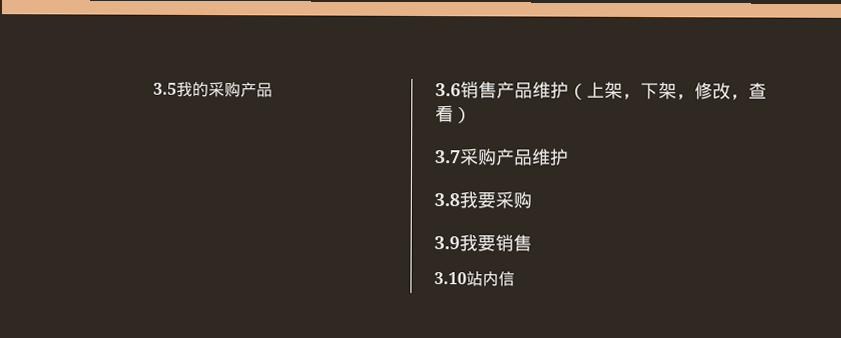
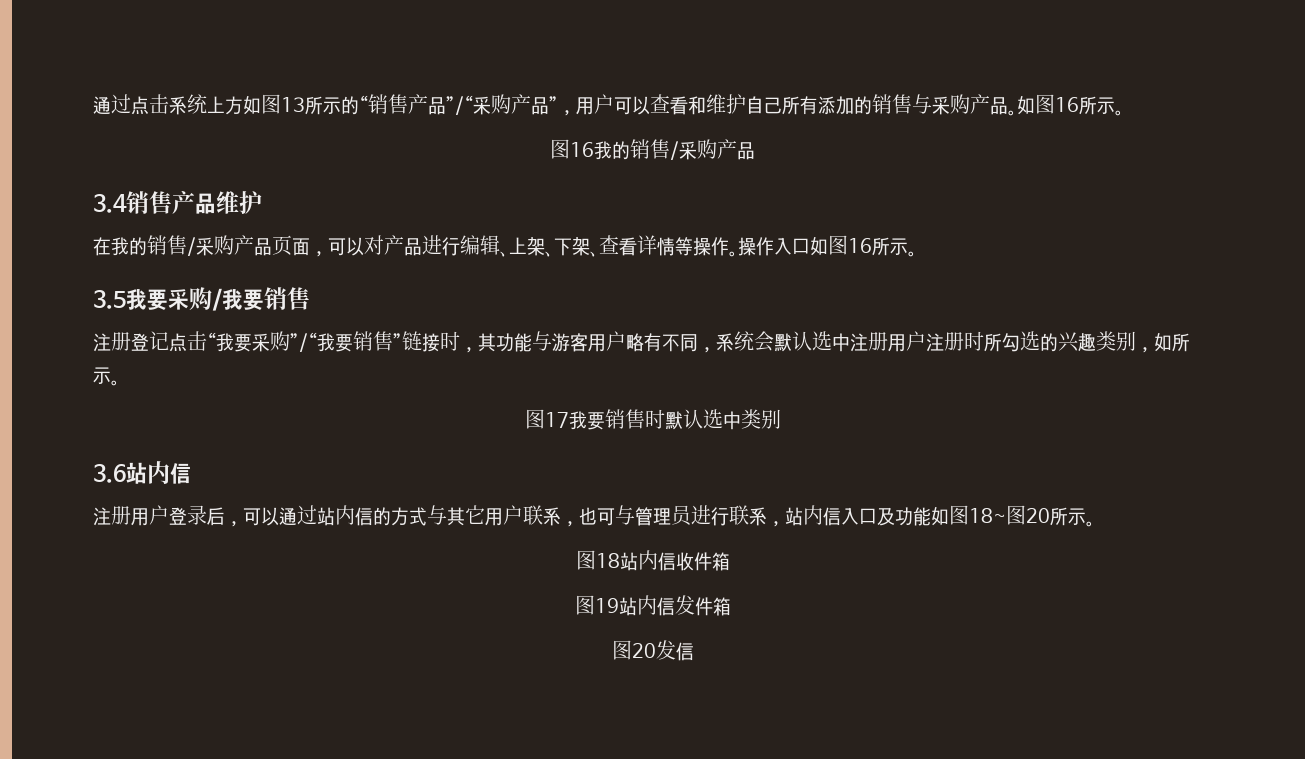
- 3.5我的采购产品
+ 通过点击系统上方如图13所示的“销售产品”/“采购产品”，用户可以查看和维护自己所有添加的销售与采购产品。如图16所示。
+ 图16我的销售/采购产品
- 3.6销售产品维护（上架，下架，修改，查看）
- 3.7采购产品维护
- 3.8我要采购
- 3.9我要销售
+ 3.4销售产品维护
+ 在我的销售/采购产品页面，可以对产品进行编辑、上架、下架、查看详情等操作。操作入口如图16所示。
+ 3.5我要采购/我要销售
- 3.10站内信
+ 注册登记点击“我要采购”/“我要销售”链接时，其功能与游客用户略有不同，系统会默认选中注册用户注册时所勾选的兴趣类别，如所示。
+ 图17我要销售时默认选中类别
+ 3.6站内信
+ 注册用户登录后，可以通过站内信的方式与其它用户联系，也可与管理员进行联系，站内信入口及功能如图18~图20所示。
+ 图18站内信收件箱
+ 图19站内信发件箱
+ 图20发信

